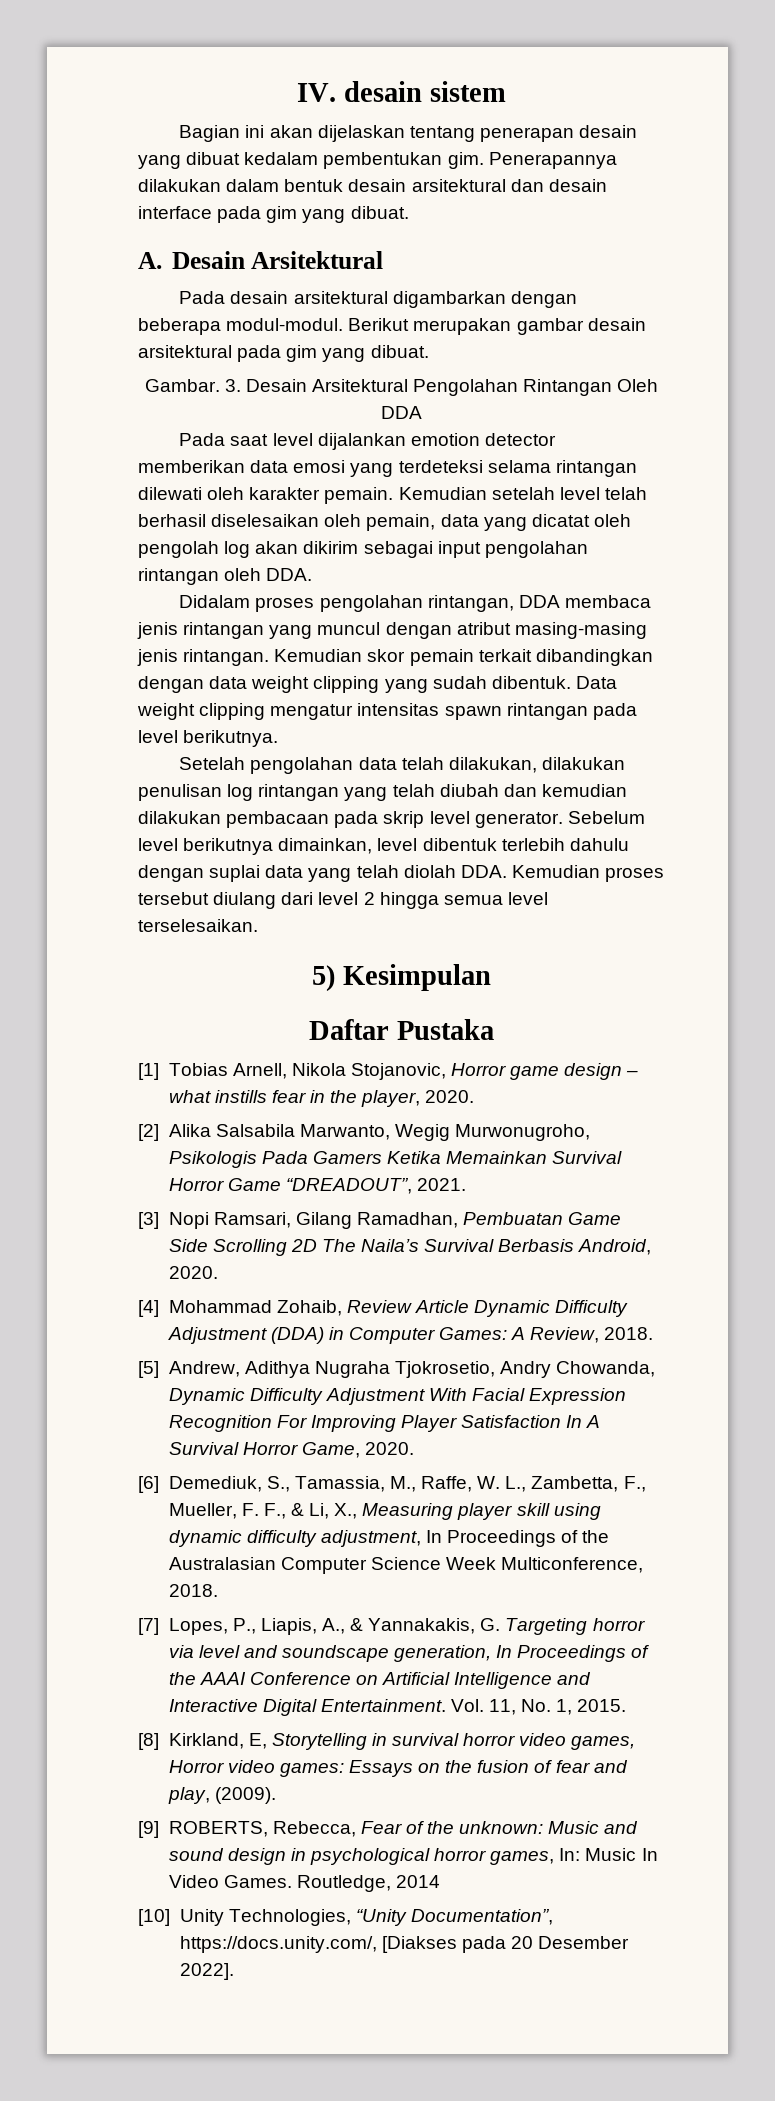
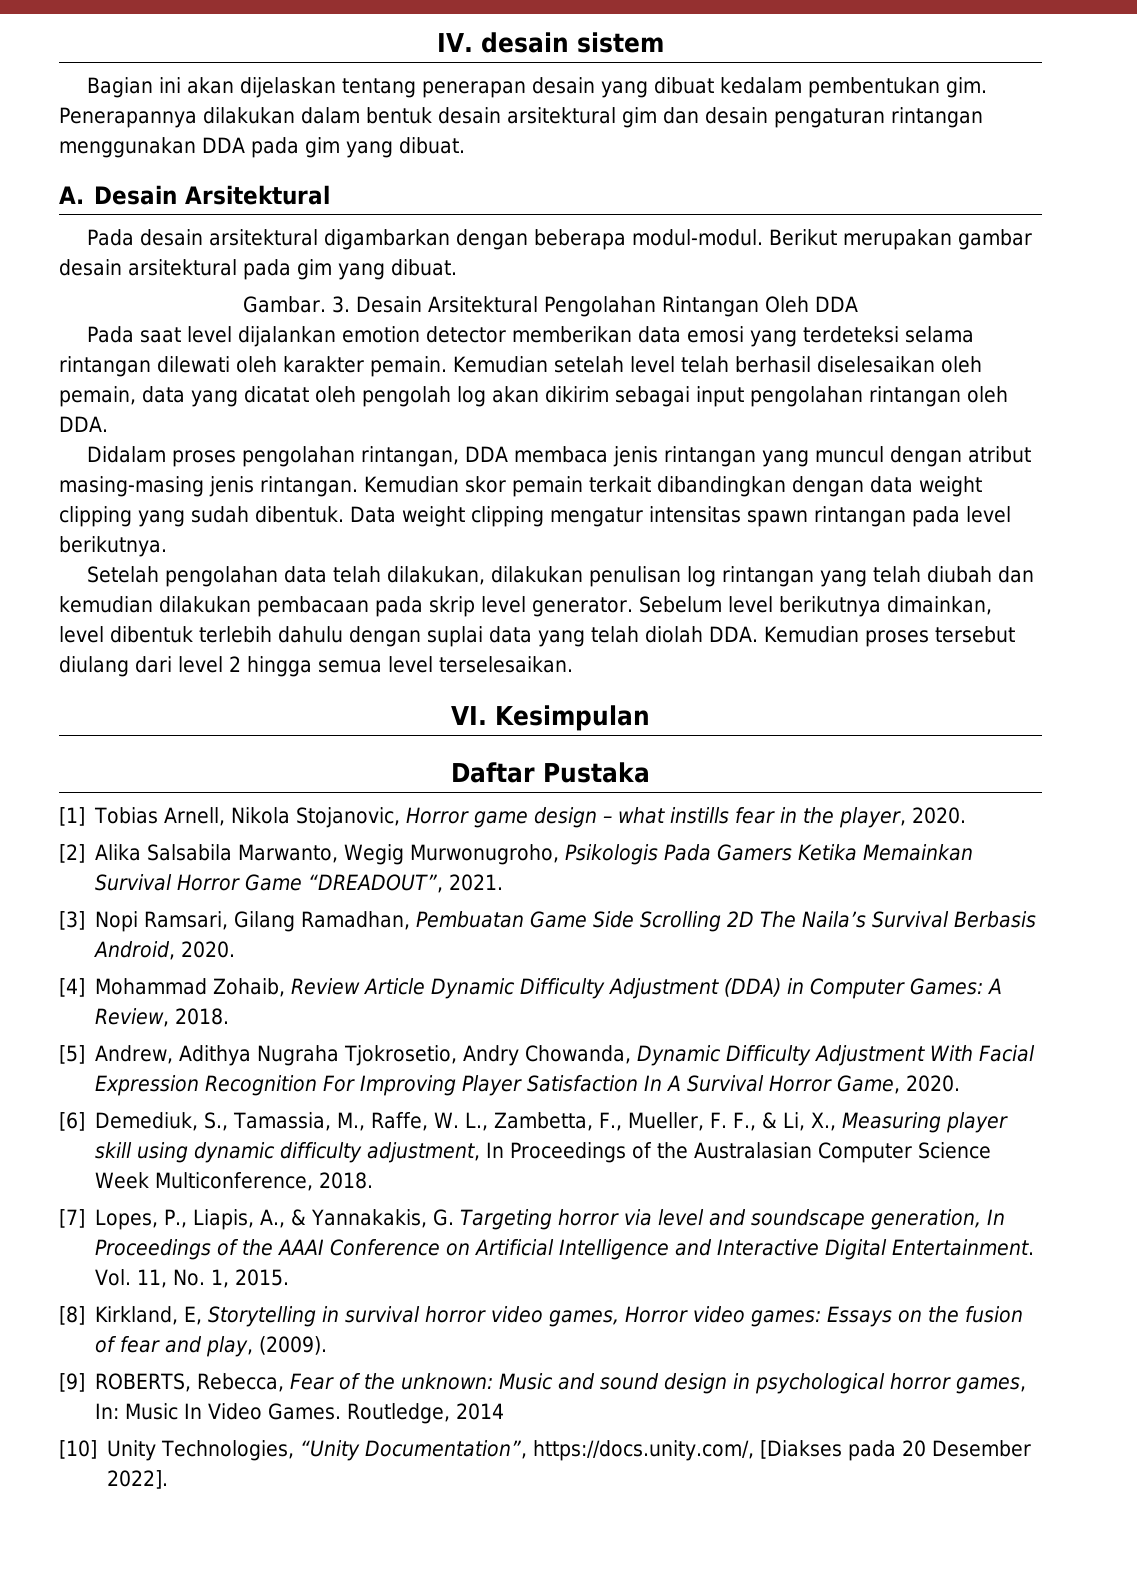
- Penerapannya dilakukan dalam bentuk desain arsitektural dan desain interface pada gim yang dibuat.
+ Penerapannya dilakukan dalam bentuk desain arsitektural gim dan desain pengaturan rintangan menggunakan DDA pada gim yang dibuat.
- 5) Kesimpulan
+ VI. Kesimpulan

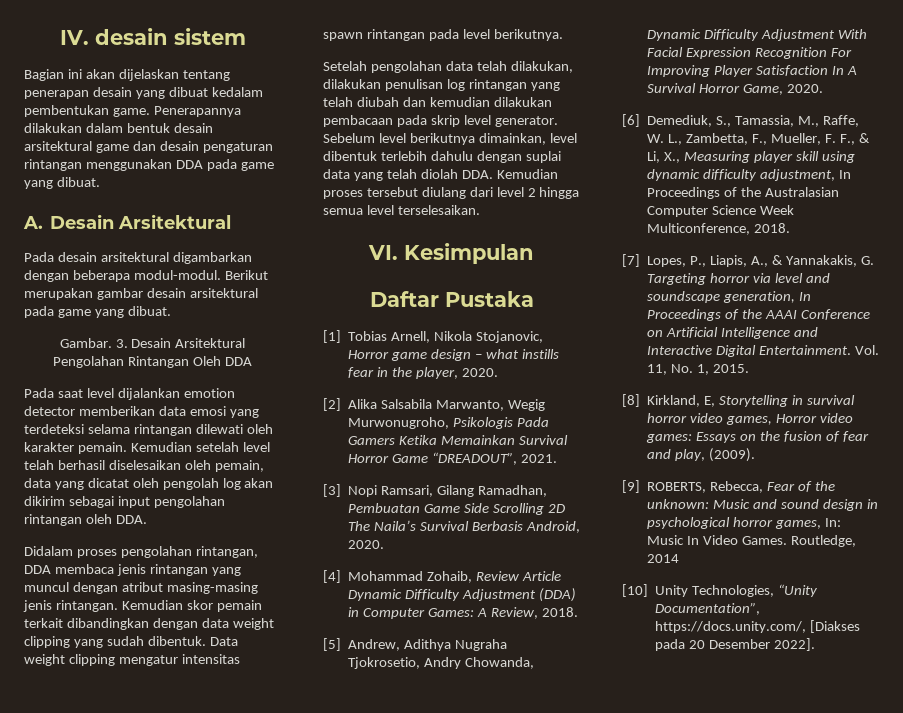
- Bagian ini akan dijelaskan tentang penerapan desain yang dibuat kedalam pembentukan gim.
+ Bagian ini akan dijelaskan tentang penerapan desain yang dibuat kedalam pembentukan game.
- Penerapannya dilakukan dalam bentuk desain arsitektural gim dan desain pengaturan rintangan menggunakan DDA pada gim yang dibuat.
+ Penerapannya dilakukan dalam bentuk desain arsitektural game dan desain pengaturan rintangan menggunakan DDA pada game yang dibuat.
- Berikut merupakan gambar desain arsitektural pada gim yang dibuat.
+ Berikut merupakan gambar desain arsitektural pada game yang dibuat.

